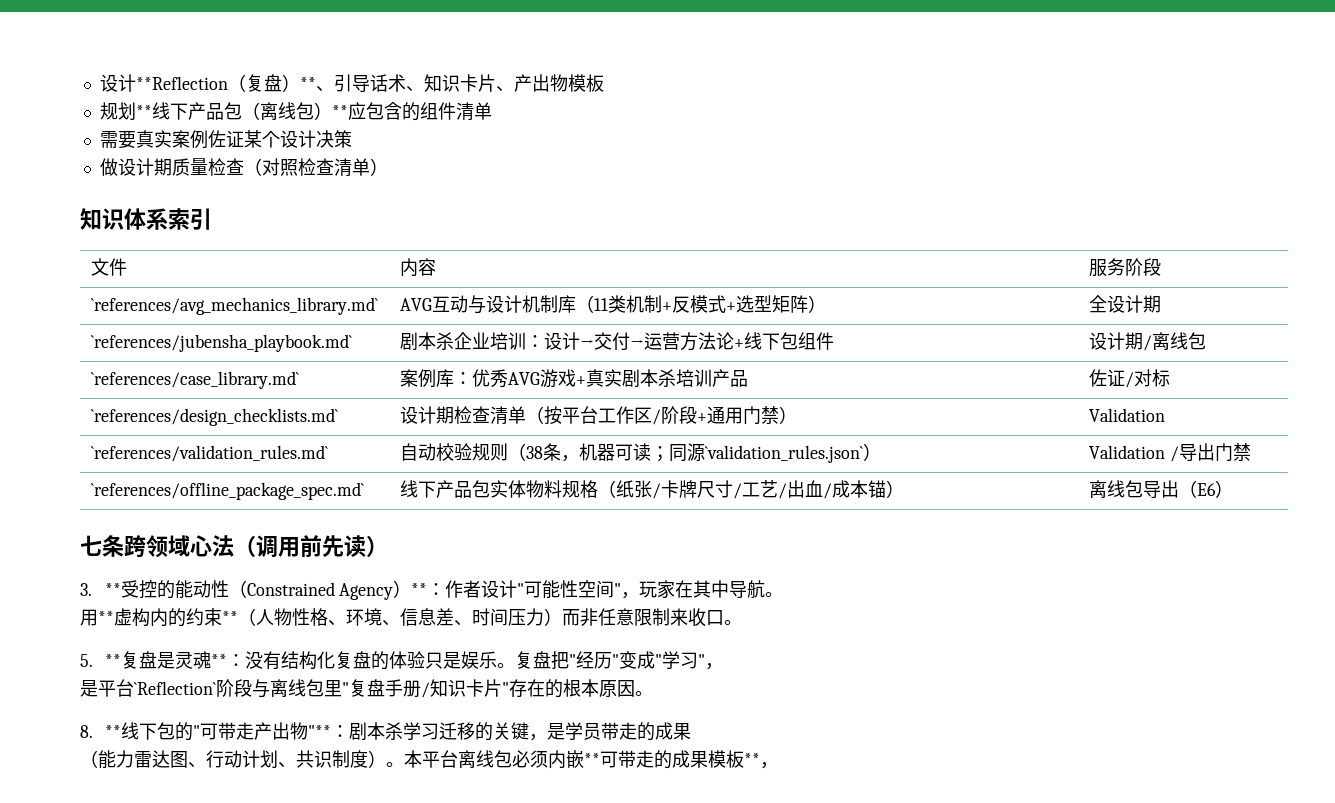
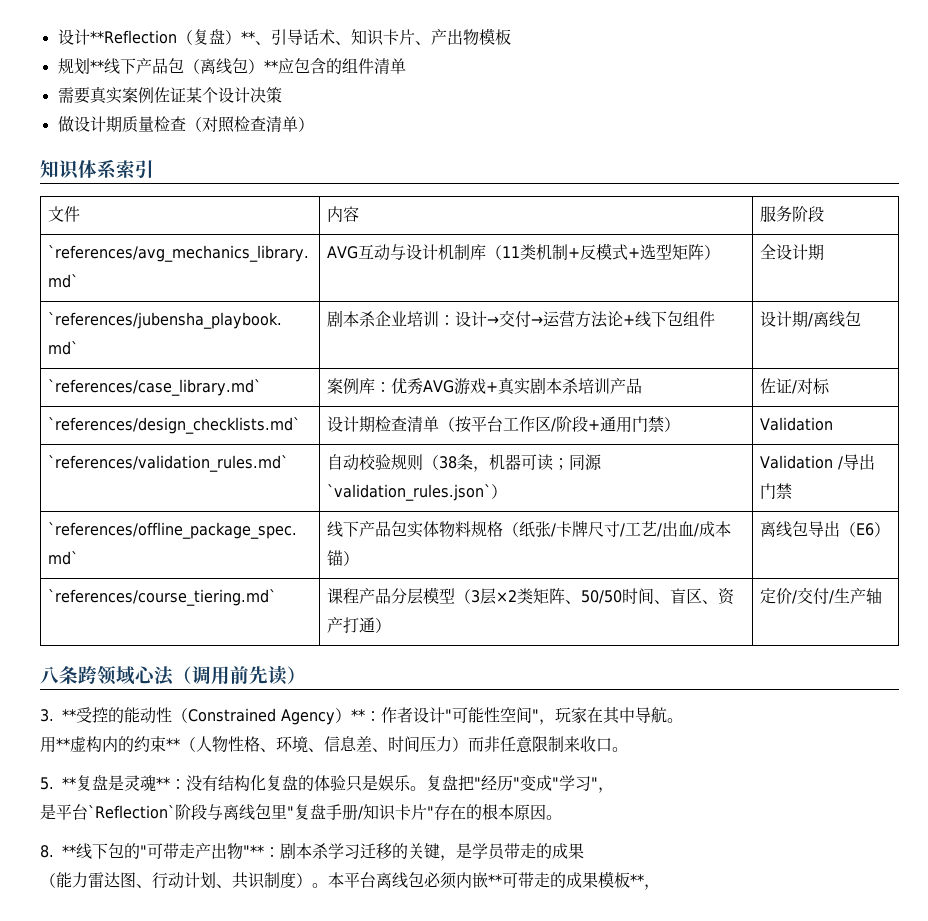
- 七条跨领域心法（调用前先读）
+ `references/course_tiering.md` | 课程产品分层模型（3层×2类矩阵、50/50时间、盲区、资产打通） | 定价/交付/生产轴
+ 八条跨领域心法（调用前先读）

